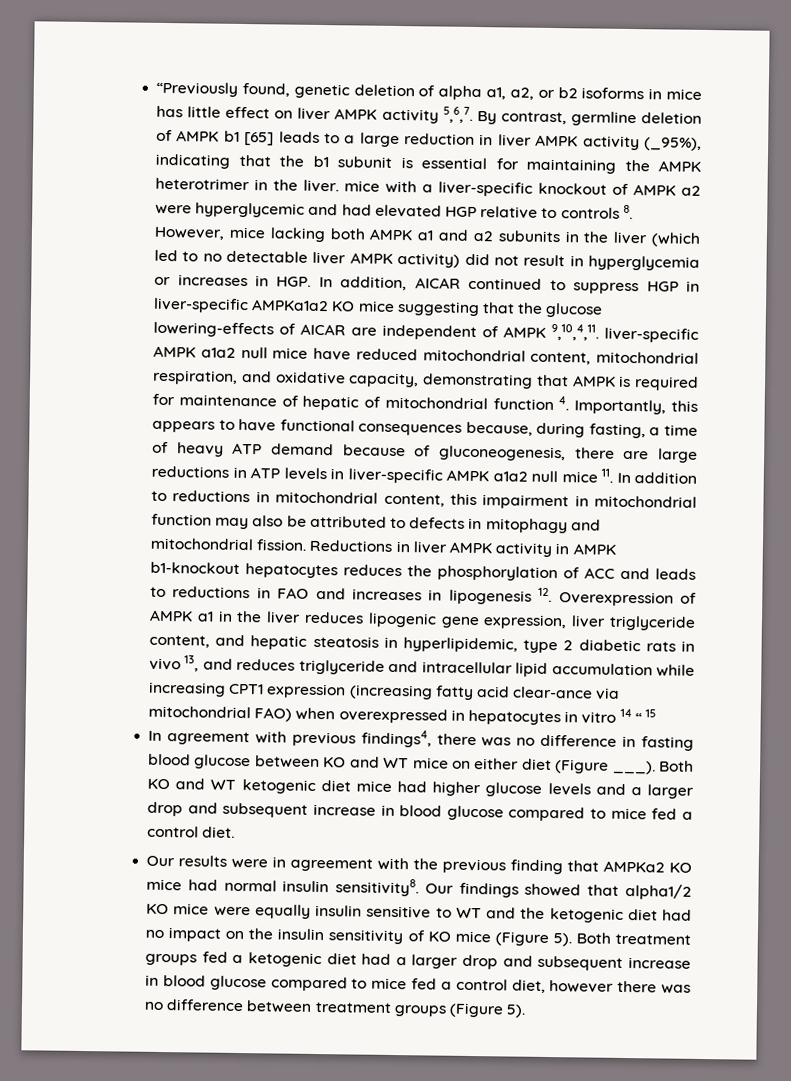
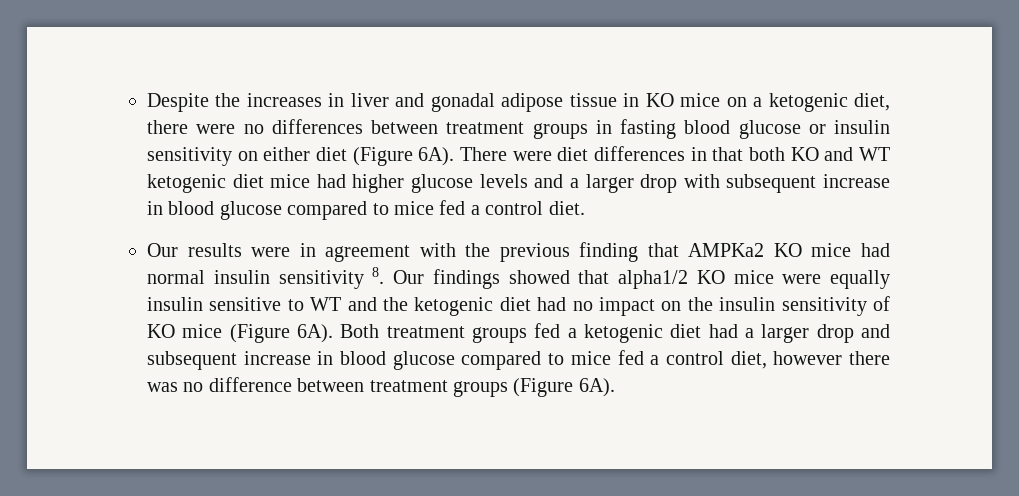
- “Previously found, genetic deletion of alpha a1, a2, or b2 isoforms in mice has little effect on liver AMPK activity 5,6,7. By contrast, germline deletion of AMPK b1 [65] leads to a large reduction in liver AMPK activity (_95%), indicating that the b1 subunit is essential for maintaining the AMPK heterotrimer in the liver. mice with a liver-specific knockout of AMPK a2 were hyperglycemic and had elevated HGP relative to controls 8. However, mice lacking both AMPK a1 and a2 subunits in the liver (which led to no detectable liver AMPK activity) did not result in hyperglycemia or increases in HGP. In addition, AICAR continued to suppress HGP in liver-specific AMPKa1a2 KO mice suggesting that the glucose lowering-effects of AICAR are independent of AMPK 9,10,4,11. liver-specific AMPK a1a2 null mice have reduced mitochondrial content, mitochondrial respiration, and oxidative capacity, demonstrating that AMPK is required for maintenance of hepatic of mitochondrial function 4. Importantly, this appears to have functional consequences because, during fasting, a time of heavy ATP demand because of gluconeogenesis, there are large reductions in ATP levels in liver-specific AMPK a1a2 null mice 11. In addition to reductions in mitochondrial content, this impairment in mitochondrial function may also be attributed to defects in mitophagy and mitochondrial fission. Reductions in liver AMPK activity in AMPK b1-knockout hepatocytes reduces the phosphorylation of ACC and leads to reductions in FAO and increases in lipogenesis 12. Overexpression of AMPK a1 in the liver reduces lipogenic gene expression, liver triglyceride content, and hepatic steatosis in hyperlipidemic, type 2 diabetic rats in vivo 13, and reduces triglyceride and intracellular lipid accumulation while increasing CPT1 expression (increasing fatty acid clear-ance via mitochondrial FAO) when overexpressed in hepatocytes in vitro 14 “ 15
- In agreement with previous findings4, there was no difference in fasting blood glucose between KO and WT mice on either diet (Figure ___). Both KO and WT ketogenic diet mice had higher glucose levels and a larger drop and subsequent increase in blood glucose compared to mice fed a control diet.
+ Despite the increases in liver and gonadal adipose tissue in KO mice on a ketogenic diet, there were no differences between treatment groups in fasting blood glucose or insulin sensitivity on either diet (Figure 6A). There were diet differences in that both KO and WT ketogenic diet mice had higher glucose levels and a larger drop with subsequent increase in blood glucose compared to mice fed a control diet.
- Our results were in agreement with the previous finding that AMPKa2 KO mice had normal insulin sensitivity8. Our findings showed that alpha1/2 KO mice were equally insulin sensitive to WT and the ketogenic diet had no impact on the insulin sensitivity of KO mice (Figure 5).
+ Our results were in agreement with the previous finding that AMPKa2 KO mice had normal insulin sensitivity 8. Our findings showed that alpha1/2 KO mice were equally insulin sensitive to WT and the ketogenic diet had no impact on the insulin sensitivity of KO mice (Figure 6A).
- Both treatment groups fed a ketogenic diet had a larger drop and subsequent increase in blood glucose compared to mice fed a control diet, however there was no difference between treatment groups (Figure 5).
+ Both treatment groups fed a ketogenic diet had a larger drop and subsequent increase in blood glucose compared to mice fed a control diet, however there was no difference between treatment groups (Figure 6A).

